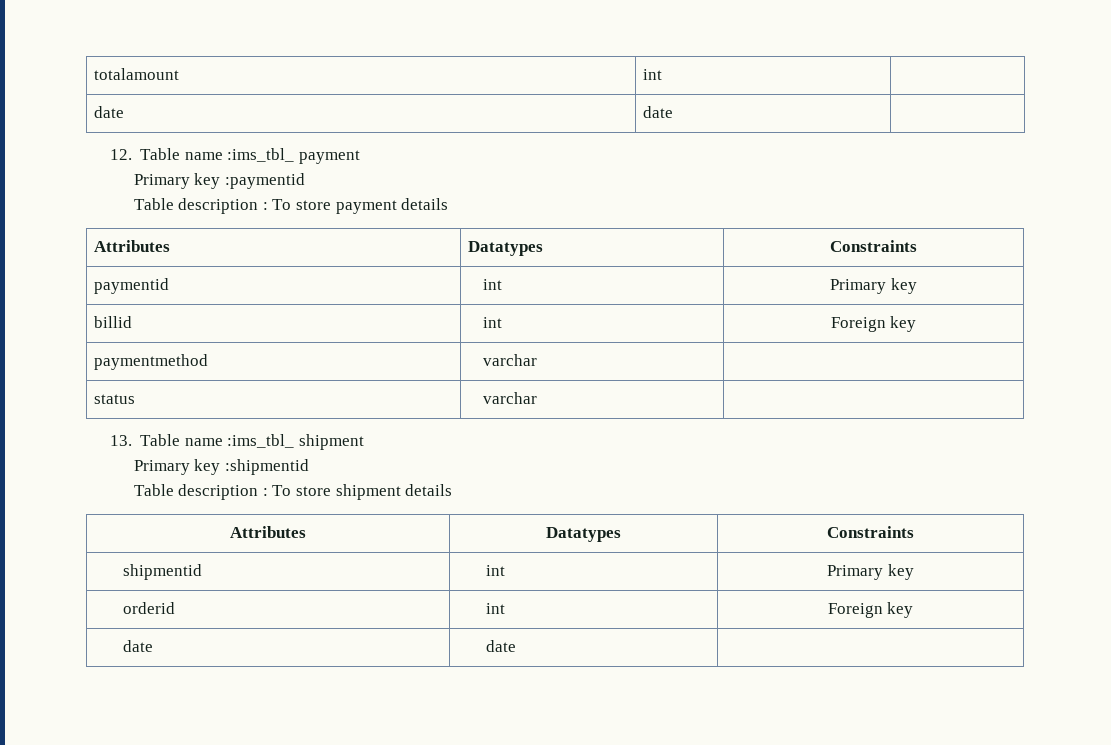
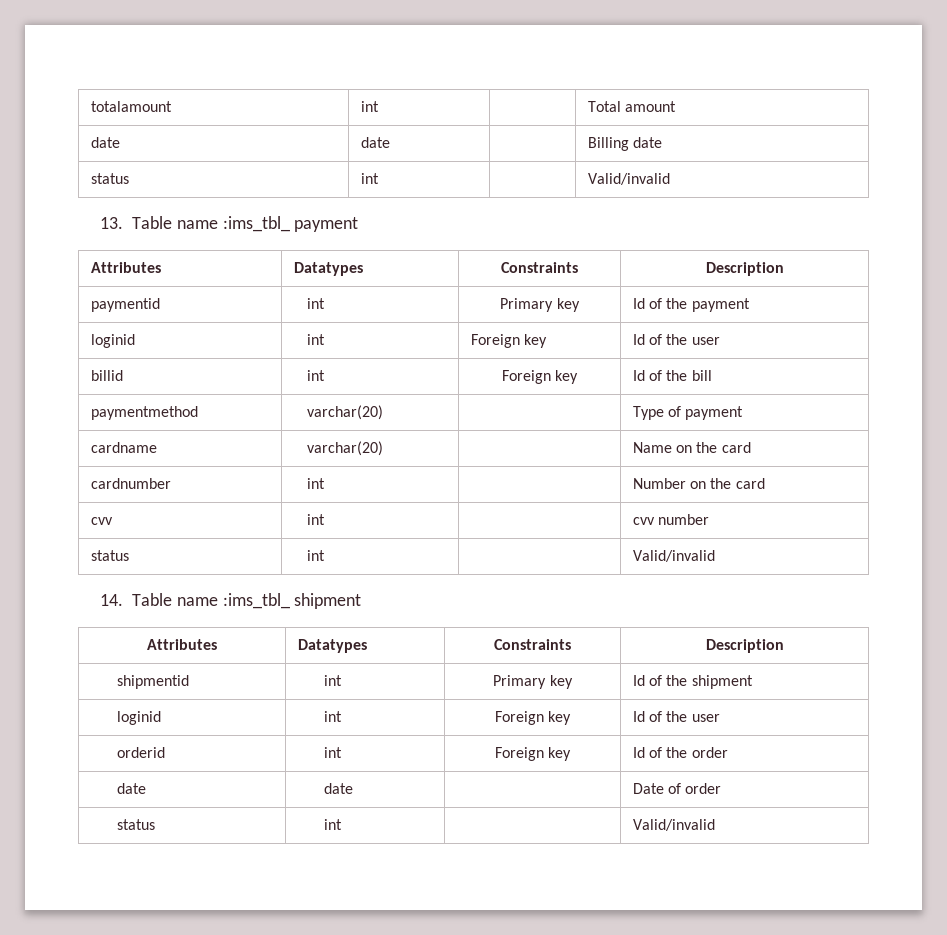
- totalamount | int |
- date | date |
- 12. Table name :ims_tbl_ payment
- Primary key :paymentid
- Table description : To store payment details
- Attributes | Datatypes | Constraints
+ totalamount | int | | Total amount
+ date | date | | Billing date
+ status | int | | Valid/invalid
+ 13. Table name :ims_tbl_ payment
+ Attributes | Datatypes | Constraints | Description
- paymentid | int | Primary key
- billid | int | Foreign key
- paymentmethod | varchar |
- status | varchar |
- 13. Table name :ims_tbl_ shipment
- Primary key :shipmentid
- Table description : To store shipment details
- Attributes | Datatypes | Constraints
+ paymentid | int | Primary key | Id of the payment
+ loginid | int | Foreign key | Id of the user
+ billid | int | Foreign key | Id of the bill
+ paymentmethod | varchar(20) | | Type of payment
+ cardname | varchar(20) | | Name on the card
+ cardnumber | int | | Number on the card
+ cvv | int | | cvv number
+ status | int | | Valid/invalid
+ 14. Table name :ims_tbl_ shipment
+ Attributes | Datatypes | Constraints | Description
- shipmentid | int | Primary key
- orderid | int | Foreign key
- date | date |
+ shipmentid | int | Primary key | Id of the shipment
+ loginid | int | Foreign key | Id of the user
+ orderid | int | Foreign key | Id of the order
+ date | date | | Date of order
+ status | int | | Valid/invalid

